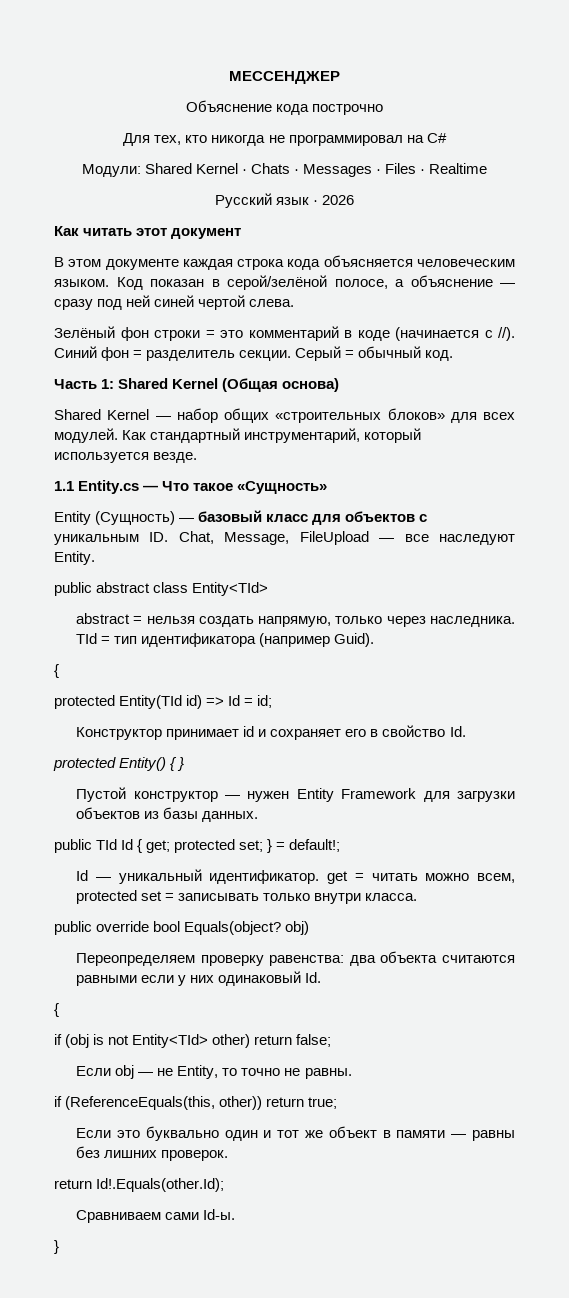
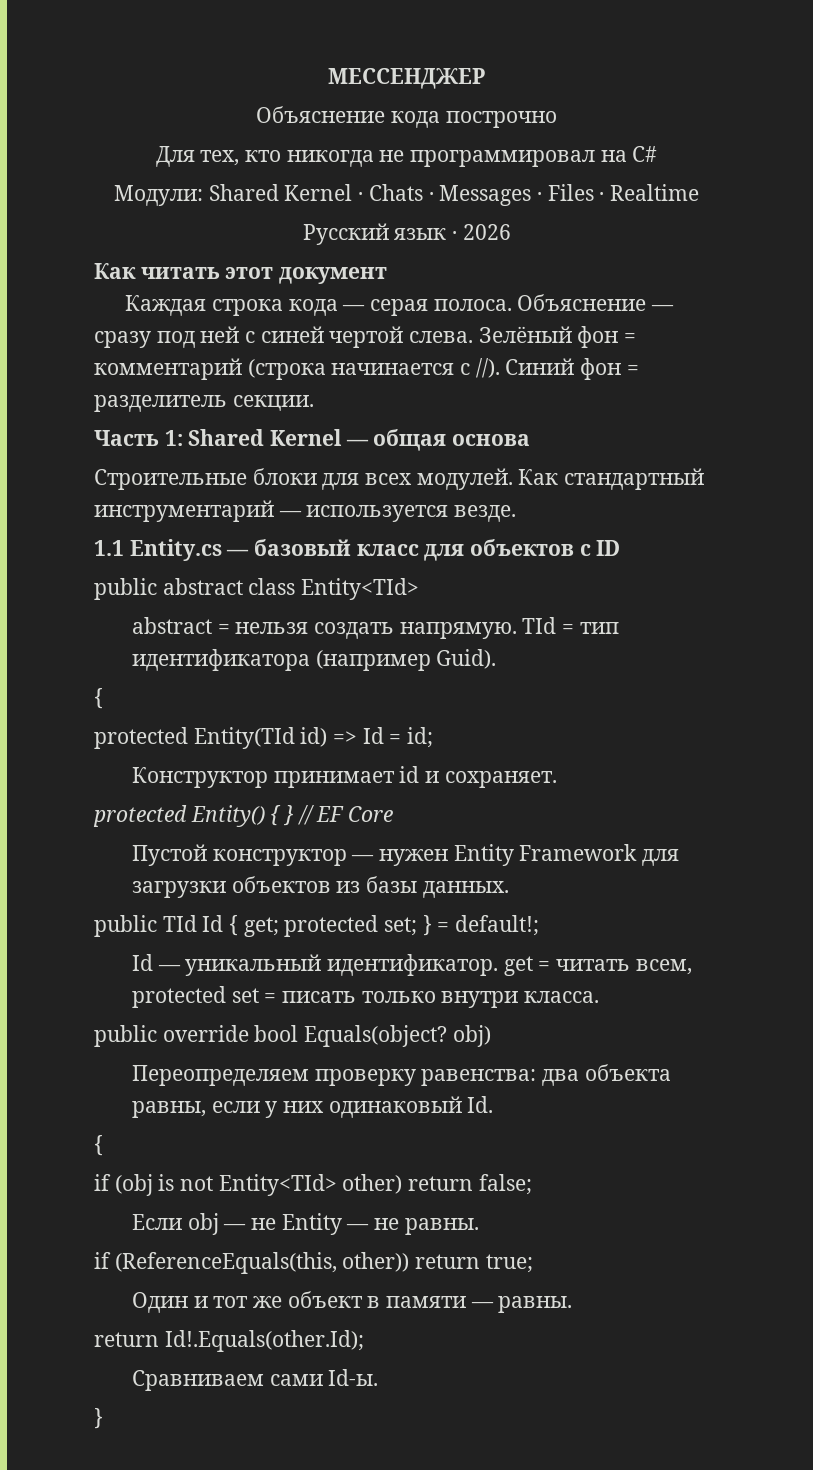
- В этом документе каждая строка кода объясняется человеческим языком. Код показан в серой/зелёной полосе, а объяснение — сразу под ней синей чертой слева.
- Зелёный фон строки = это комментарий в коде (начинается с //).
+ Каждая строка кода — серая полоса. Объяснение — сразу под ней с синей чертой слева. Зелёный фон = комментарий (строка начинается с //).
- Серый = обычный код.
- Часть 1: Shared Kernel (Общая основа)
- Shared Kernel — набор общих «строительных блоков» для всех модулей.
+ Часть 1: Shared Kernel — общая основа
+ Строительные блоки для всех модулей.
- Как стандартный инструментарий, который используется везде.
+ Как стандартный инструментарий — используется везде.
- 1.1 Entity.cs — Что такое «Сущность»
- Entity (Сущность) — базовый класс для объектов с уникальным ID. Chat, Message, FileUpload — все наследуют Entity.
+ 1.1 Entity.cs — базовый класс для объектов с ID
- abstract = нельзя создать напрямую, только через наследника.
+ abstract = нельзя создать напрямую.
- Конструктор принимает id и сохраняет его в свойство Id.
+ Конструктор принимает id и сохраняет.
- protected Entity() { }
+ protected Entity() { } // EF Core
- Id — уникальный идентификатор. get = читать можно всем, protected set = записывать только внутри класса.
+ Id — уникальный идентификатор. get = читать всем, protected set = писать только внутри класса.
- Переопределяем проверку равенства: два объекта считаются равными если у них одинаковый Id.
+ Переопределяем проверку равенства: два объекта равны, если у них одинаковый Id.
- Если obj — не Entity, то точно не равны.
+ Если obj — не Entity — не равны.
- Если это буквально один и тот же объект в памяти — равны без лишних проверок.
+ Один и тот же объект в памяти — равны.

